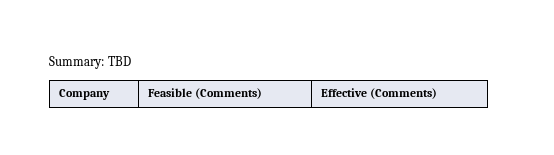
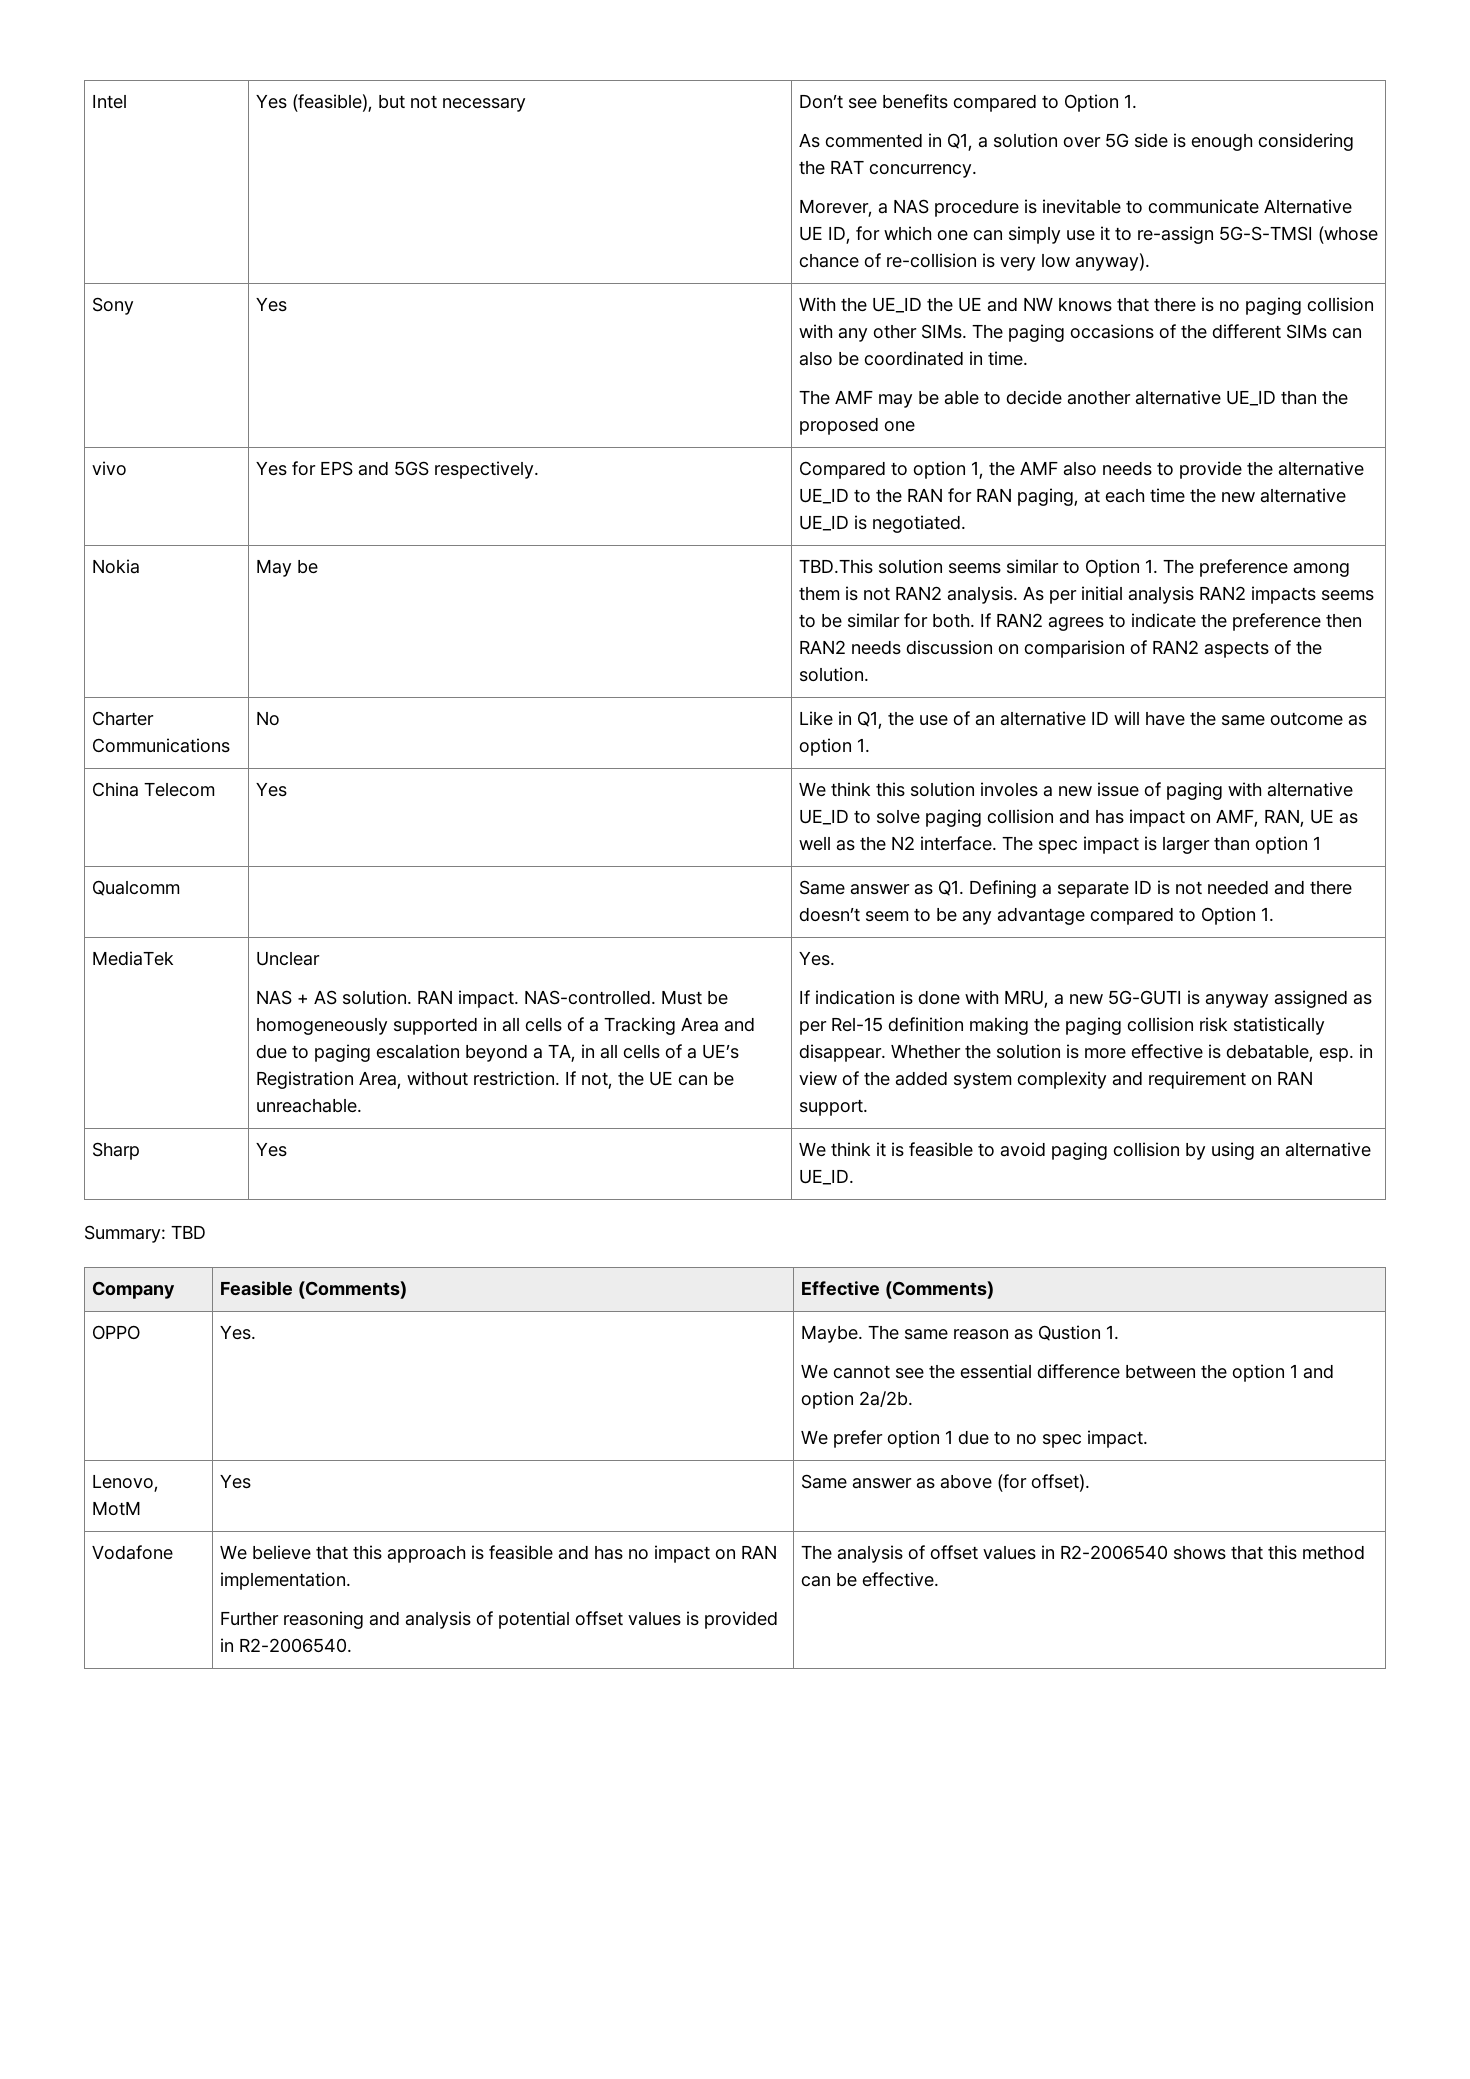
+ Intel | Yes (feasible), but not necessary | Don’t see benefits compared to Option 1.
+ As commented in Q1, a solution over 5G side is enough considering the RAT concurrency.
+ Morever, a NAS procedure is inevitable to communicate Alternative UE ID, for which one can simply use it to re-assign 5G-S-TMSI (whose chance of re-collision is very low anyway).
+ Sony | Yes | With the UE_ID the UE and NW knows that there is no paging collision with any other SIMs. The paging occasions of the different SIMs can also be coordinated in time.
+ The AMF may be able to decide another alternative UE_ID than the proposed one
+ vivo | Yes for EPS and 5GS respectively. | Compared to option 1, the AMF also needs to provide the alternative UE_ID to the RAN for RAN paging, at each time the new alternative UE_ID is negotiated.
+ Nokia | May be | TBD.This solution seems similar to Option 1. The preference among them is not RAN2 analysis. As per initial analysis RAN2 impacts seems to be similar for both. If RAN2 agrees to indicate the preference then RAN2 needs discussion on comparision of RAN2 aspects of the solution.
+ Charter Communications | No | Like in Q1, the use of an alternative ID will have the same outcome as option 1.
+ China Telecom | Yes | We think this solution involes a new issue of paging with alternative UE_ID to solve paging collision and has impact on AMF, RAN, UE as well as the N2 interface. The spec impact is larger than option 1
+ Qualcomm | | Same answer as Q1. Defining a separate ID is not needed and there doesn’t seem to be any advantage compared to Option 1.
+ MediaTek | Unclear
+ NAS + AS solution. RAN impact. NAS-controlled. Must be homogeneously supported in all cells of a Tracking Area and due to paging escalation beyond a TA, in all cells of a UE’s Registration Area, without restriction. If not, the UE can be unreachable. | Yes.
+ If indication is done with MRU, a new 5G-GUTI is anyway assigned as per Rel-15 definition making the paging collision risk statistically disappear. Whether the solution is more effective is debatable, esp. in view of the added system complexity and requirement on RAN support.
+ Sharp | Yes | We think it is feasible to avoid paging collision by using an alternative UE_ID.
+ OPPO | Yes. | Maybe. The same reason as Qustion 1.
+ We cannot see the essential difference between the option 1 and option 2a/2b.
+ We prefer option 1 due to no spec impact.
+ Lenovo, MotM | Yes | Same answer as above (for offset).
+ Vodafone | We believe that this approach is feasible and has no impact on RAN implementation.
+ Further reasoning and analysis of potential offset values is provided in R2-2006540. | The analysis of offset values in R2-2006540 shows that this method can be effective.

